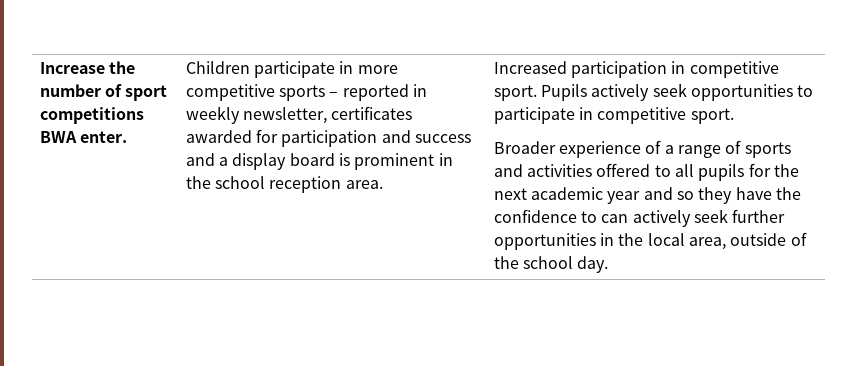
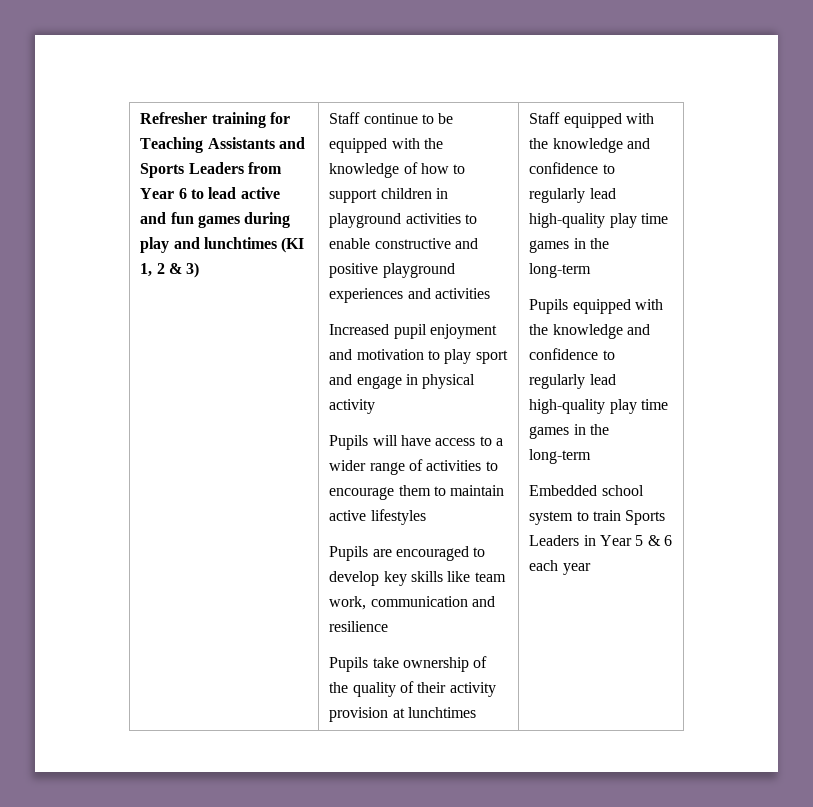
- Increase the number of sport competitions BWA enter. | Children participate in more competitive sports – reported in weekly newsletter, certificates awarded for participation and success and a display board is prominent in the school reception area. | Increased participation in competitive sport. Pupils actively seek opportunities to participate in competitive sport.
- Broader experience of a range of sports and activities offered to all pupils for the next academic year and so they have the confidence to can actively seek further opportunities in the local area, outside of the school day.
+ Refresher training for Teaching Assistants and Sports Leaders from Year 6 to lead active and fun games during play and lunchtimes (KI 1, 2 & 3) | Staff continue to be equipped with the knowledge of how to support children in playground activities to enable constructive and positive playground experiences and activities
+ Increased pupil enjoyment and motivation to play sport and engage in physical activity
+ Pupils will have access to a wider range of activities to encourage them to maintain active lifestyles
+ Pupils are encouraged to develop key skills like team work, communication and resilience
+ Pupils take ownership of the quality of their activity provision at lunchtimes | Staff equipped with the knowledge and confidence to regularly lead high-quality play time games in the long-term
+ Pupils equipped with the knowledge and confidence to regularly lead high-quality play time games in the long-term
+ Embedded school system to train Sports Leaders in Year 5 & 6 each year

